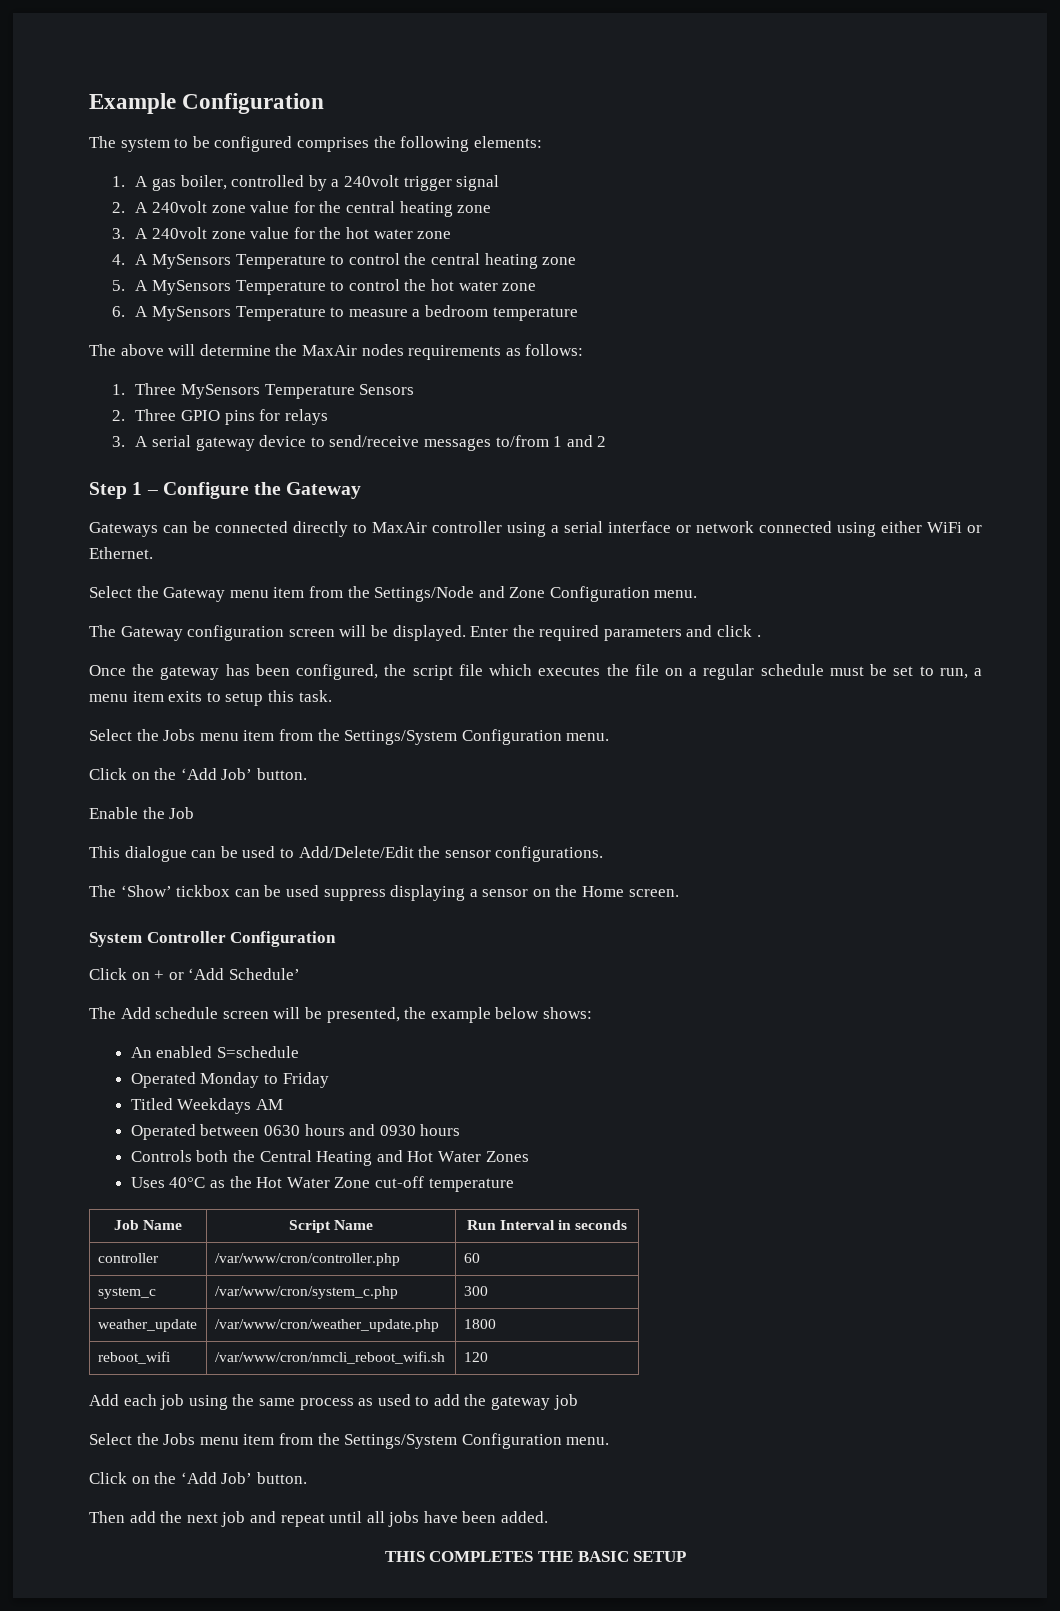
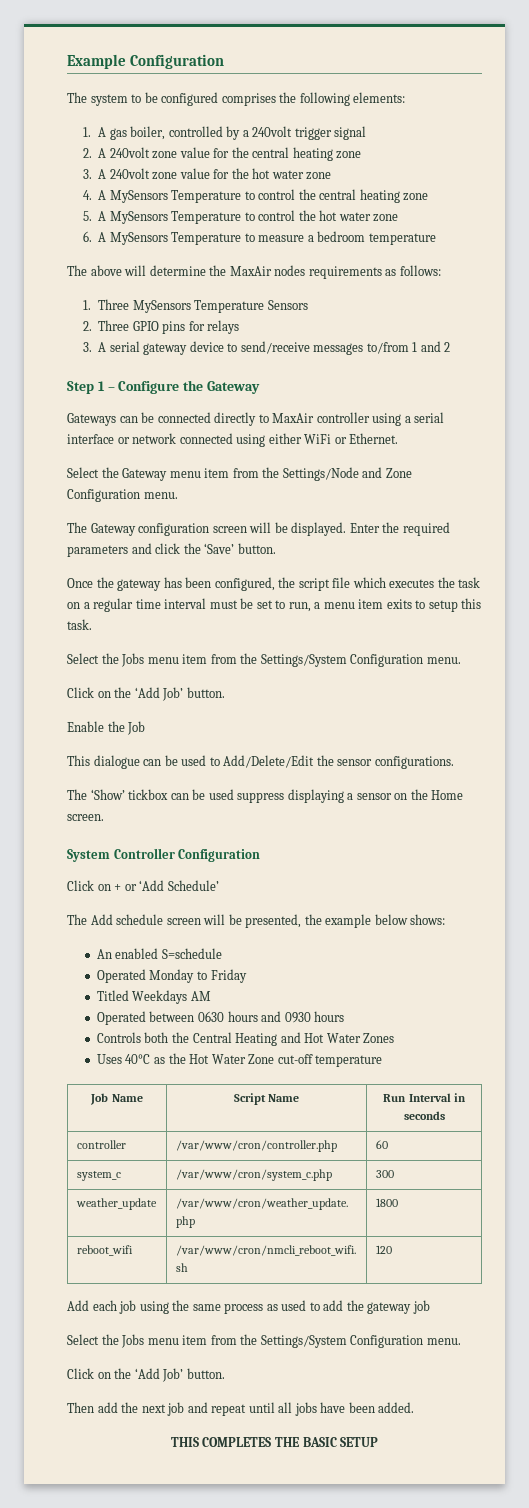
- Enter the required parameters and click .
+ Enter the required parameters and click the ‘Save’ button.
- Once the gateway has been configured, the script file which executes the file on a regular schedule must be set to run, a menu item exits to setup this task.
+ Once the gateway has been configured, the script file which executes the task on a regular time interval must be set to run, a menu item exits to setup this task.

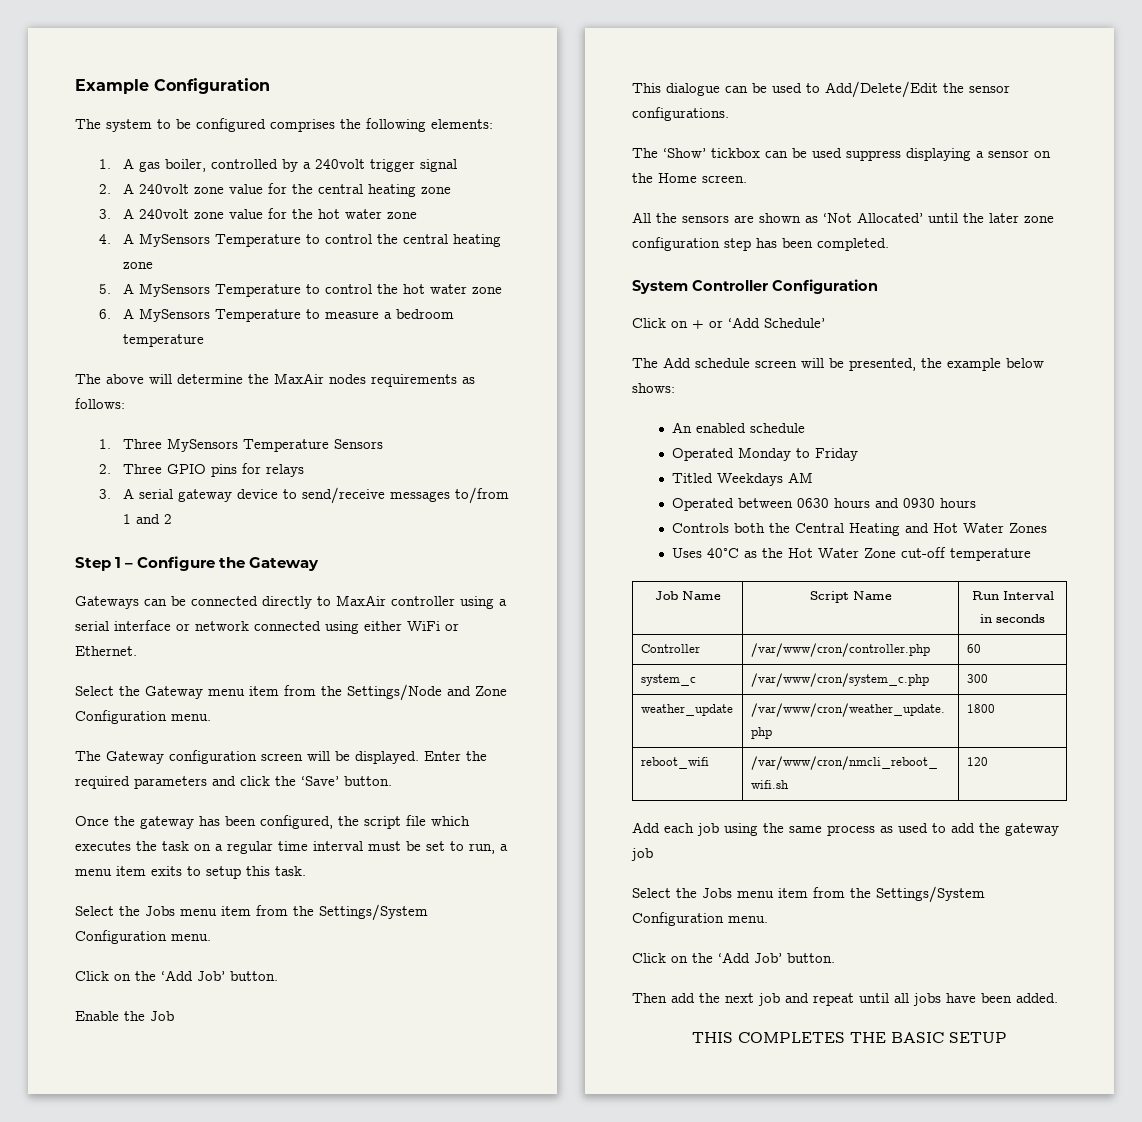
+ All the sensors are shown as ‘Not Allocated’ until the later zone configuration step has been completed.
- An enabled S=schedule
+ An enabled schedule
- controller | /var/www/cron/controller.php | 60
+ Controller | /var/www/cron/controller.php | 60

